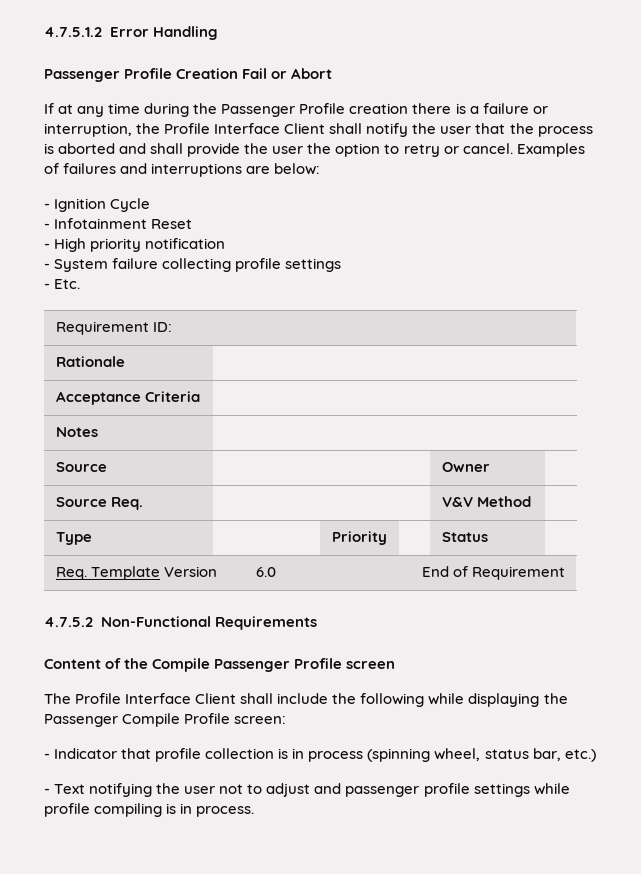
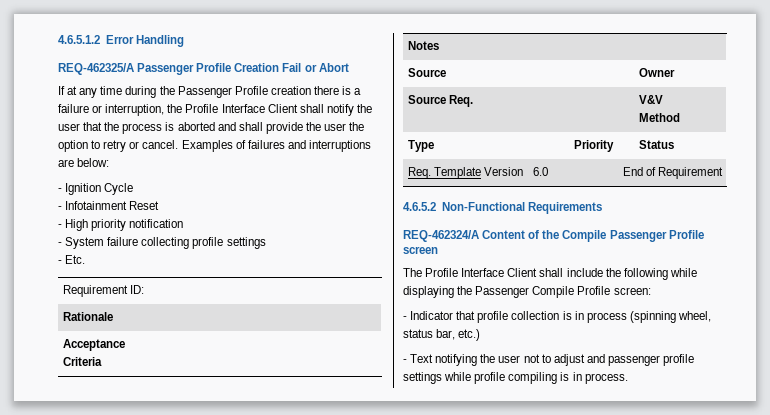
- 4.7.5.1.2 Error Handling
+ 4.6.5.1.2 Error Handling
- Passenger Profile Creation Fail or Abort
+ REQ-462325/A Passenger Profile Creation Fail or Abort
- 4.7.5.2 Non-Functional Requirements
+ 4.6.5.2 Non-Functional Requirements
- Content of the Compile Passenger Profile screen
+ REQ-462324/A Content of the Compile Passenger Profile screen

